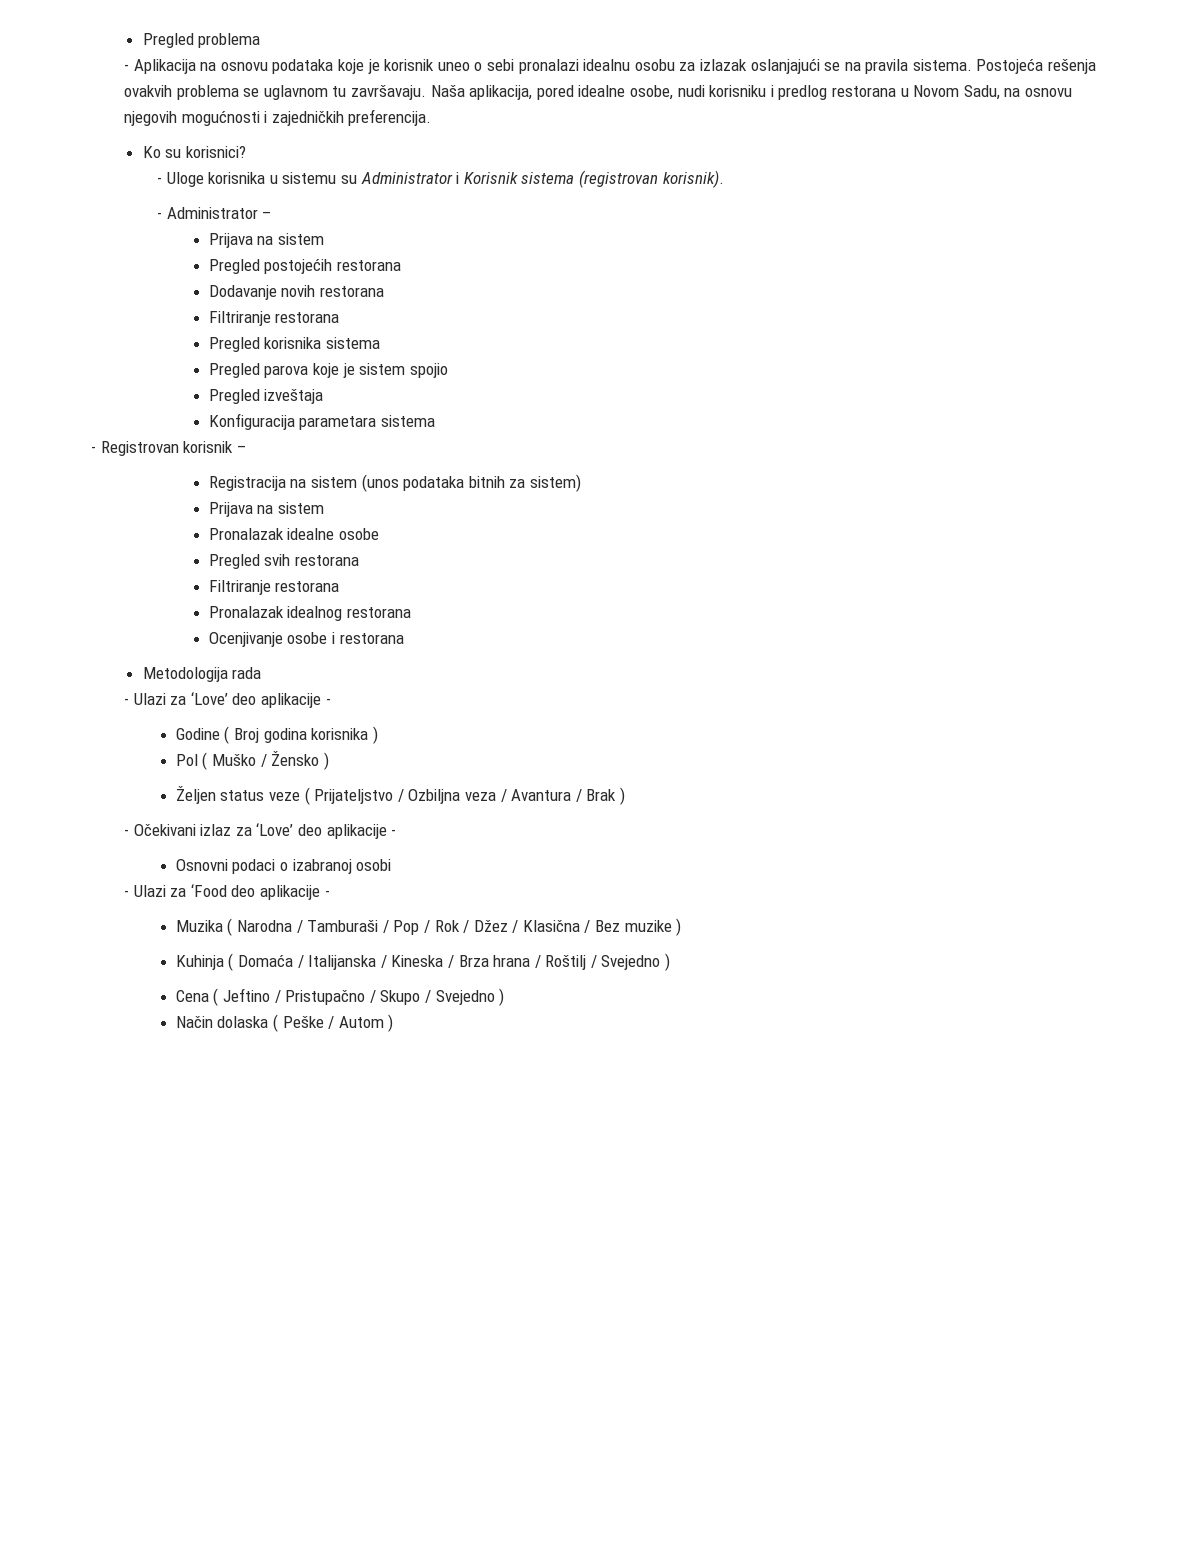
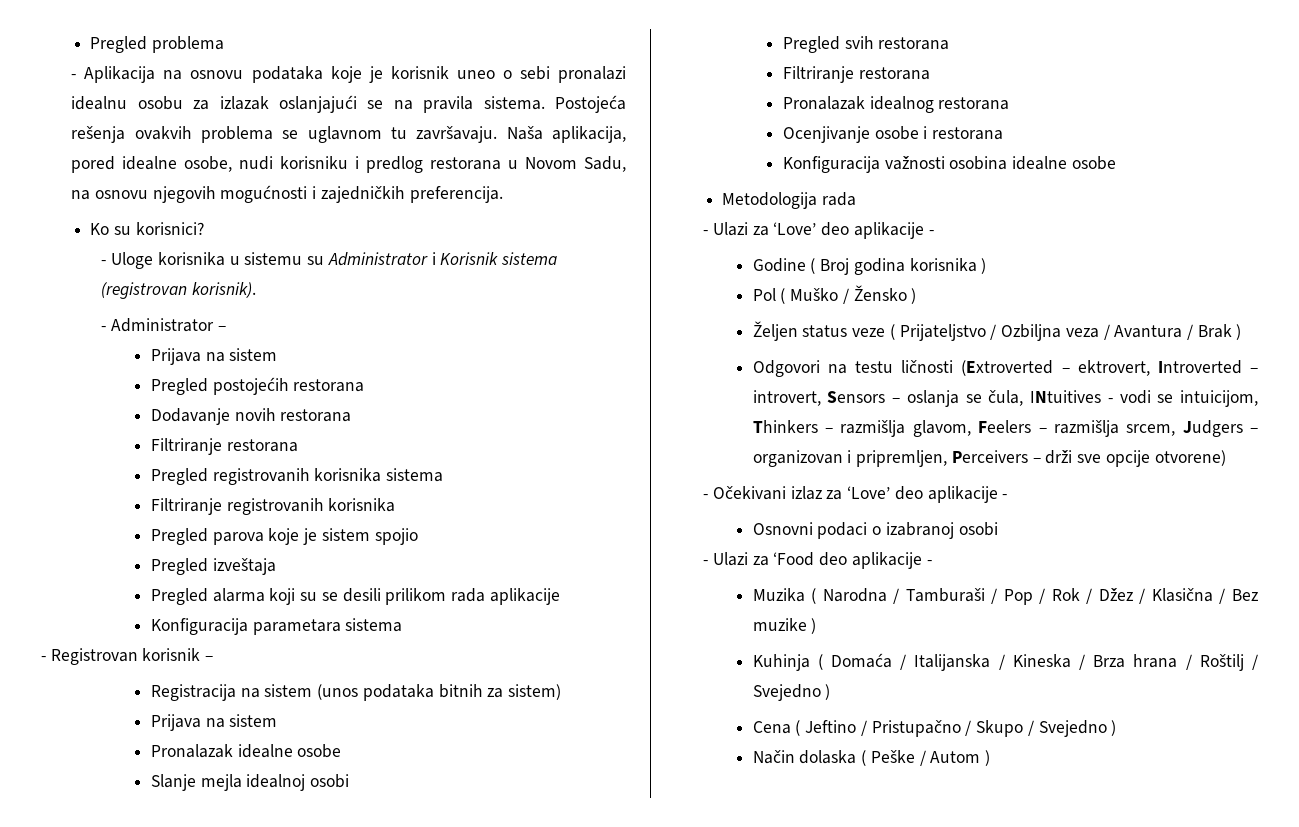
- Pregled korisnika sistema
+ Pregled registrovanih korisnika sistema
+ Filtriranje registrovanih korisnika
+ Pregled alarma koji su se desili prilikom rada aplikacije
+ Slanje mejla idealnoj osobi
+ Konfiguracija važnosti osobina idealne osobe
+ Odgovori na testu ličnosti (Extroverted – ektrovert, Introverted – introvert, Sensors – oslanja se čula, INtuitives - vodi se intuicijom, Thinkers – razmišlja glavom, Feelers – razmišlja srcem, Judgers – organizovan i pripremljen, Perceivers – drži sve opcije otvorene)

